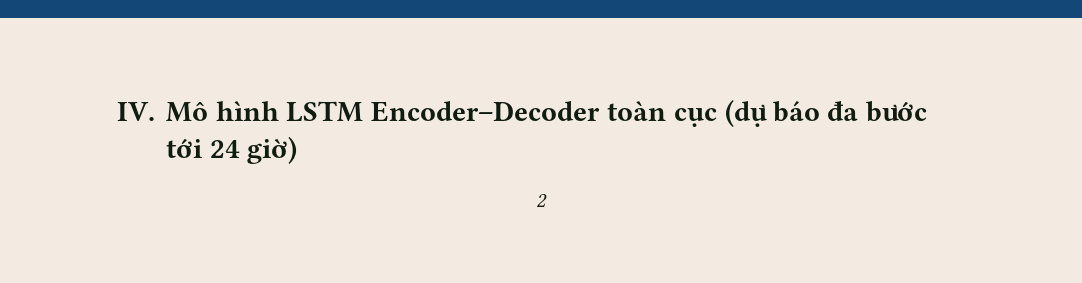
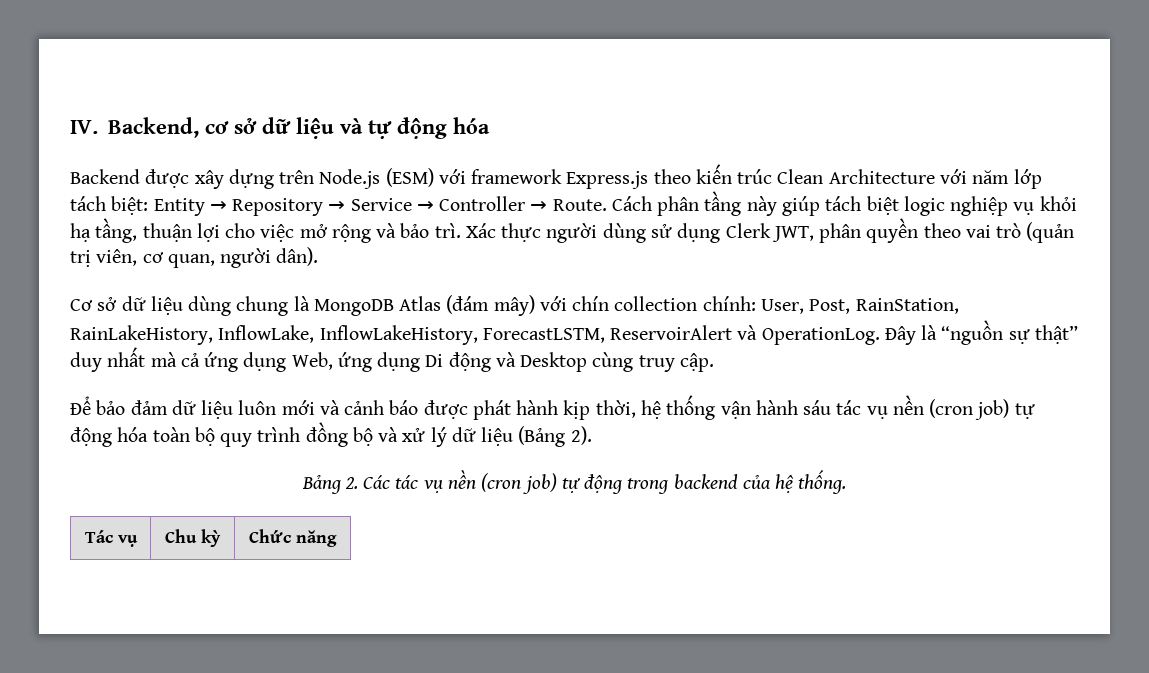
- IV. Mô hình LSTM Encoder–Decoder toàn cục (dự báo đa bước tới 24 giờ)
- 2
+ IV. Backend, cơ sở dữ liệu và tự động hóa
+ Backend được xây dựng trên Node.js (ESM) với framework Express.js theo kiến trúc Clean Architecture với năm lớp tách biệt: Entity → Repository → Service → Controller → Route. Cách phân tầng này giúp tách biệt logic nghiệp vụ khỏi hạ tầng, thuận lợi cho việc mở rộng và bảo trì. Xác thực người dùng sử dụng Clerk JWT, phân quyền theo vai trò (quản trị viên, cơ quan, người dân).
+ Cơ sở dữ liệu dùng chung là MongoDB Atlas (đám mây) với chín collection chính: User, Post, RainStation, RainLakeHistory, InflowLake, InflowLakeHistory, ForecastLSTM, ReservoirAlert và OperationLog. Đây là “nguồn sự thật” duy nhất mà cả ứng dụng Web, ứng dụng Di động và Desktop cùng truy cập.
+ Để bảo đảm dữ liệu luôn mới và cảnh báo được phát hành kịp thời, hệ thống vận hành sáu tác vụ nền (cron job) tự động hóa toàn bộ quy trình đồng bộ và xử lý dữ liệu (Bảng 2).
+ Bảng 2. Các tác vụ nền (cron job) tự động trong backend của hệ thống.
+ Tác vụ | Chu kỳ | Chức năng

